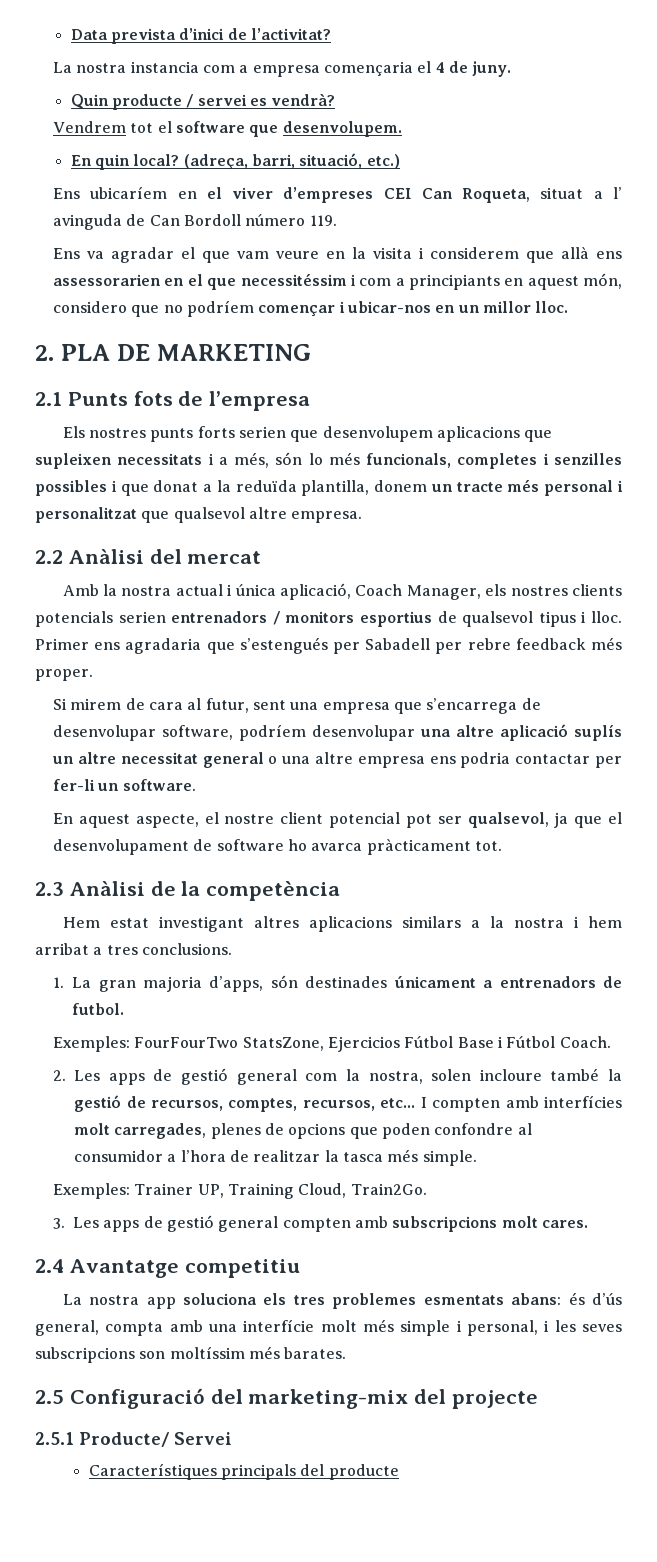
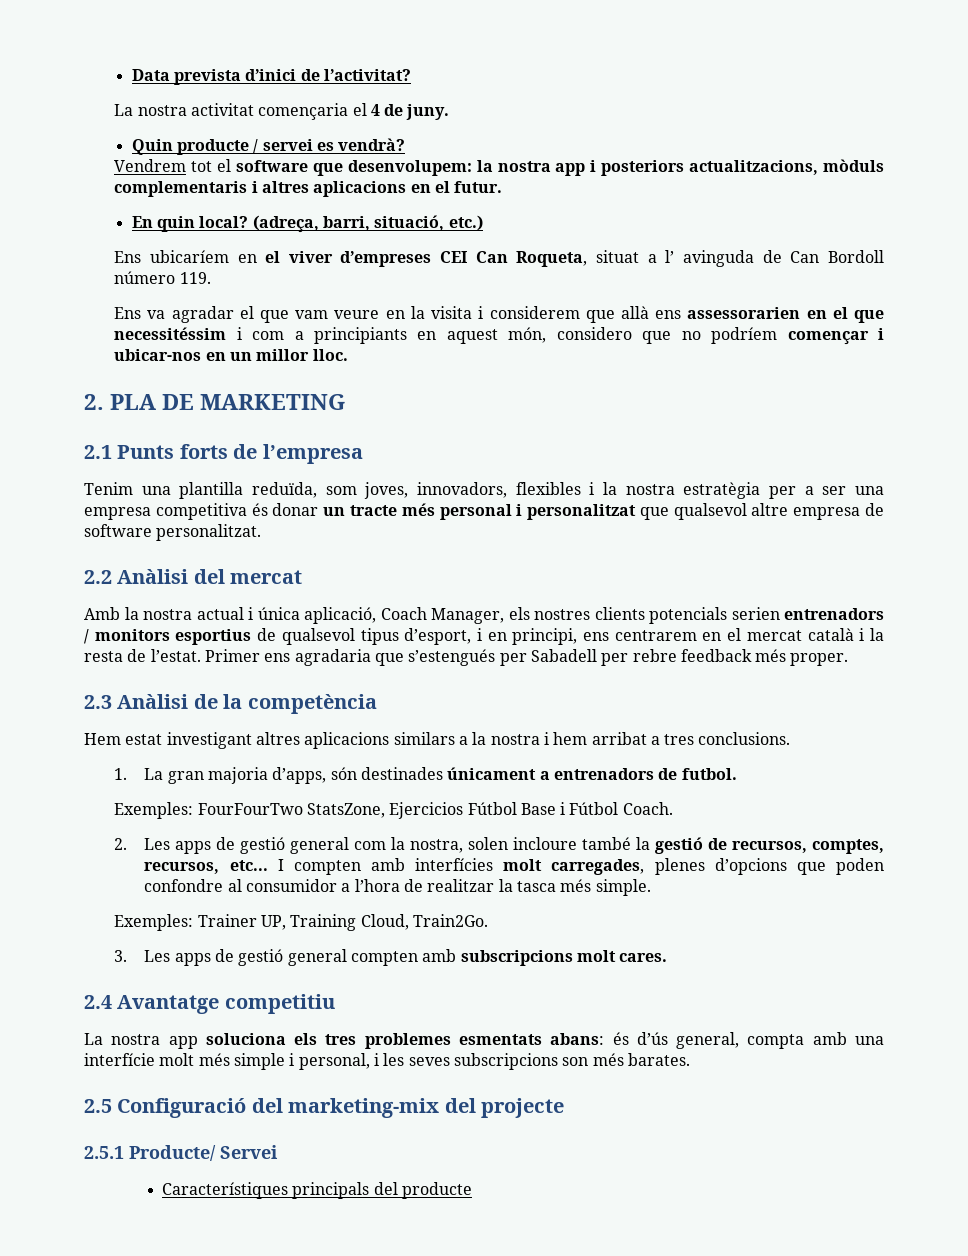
- La nostra instancia com a empresa començaria el 4 de juny.
+ La nostra activitat començaria el 4 de juny.
- Vendrem tot el software que desenvolupem.
+ Vendrem tot el software que desenvolupem: la nostra app i posteriors actualitzacions, mòduls complementaris i altres aplicacions en el futur.
- 2.1 Punts fots de l’empresa
+ 2.1 Punts forts de l’empresa
- Els nostres punts forts serien que desenvolupem aplicacions que supleixen necessitats i a més, són lo més funcionals, completes i senzilles possibles i que donat a la reduïda plantilla, donem un tracte més personal i personalitzat que qualsevol altre empresa.
+ Tenim una plantilla reduïda, som joves, innovadors, flexibles i la nostra estratègia per a ser una empresa competitiva és donar un tracte més personal i personalitzat que qualsevol altre empresa de software personalitzat.
- Amb la nostra actual i única aplicació, Coach Manager, els nostres clients potencials serien entrenadors / monitors esportius de qualsevol tipus i lloc.
+ Amb la nostra actual i única aplicació, Coach Manager, els nostres clients potencials serien entrenadors / monitors esportius de qualsevol tipus d’esport, i en principi, ens centrarem en el mercat català i la resta de l’estat.
- Si mirem de cara al futur, sent una empresa que s’encarrega de desenvolupar software, podríem desenvolupar una altre aplicació suplís un altre necessitat general o una altre empresa ens podria contactar per fer-li un software.
- En aquest aspecte, el nostre client potencial pot ser qualsevol, ja que el desenvolupament de software ho avarca pràcticament tot.
- I compten amb interfícies molt carregades, plenes de opcions que poden confondre al consumidor a l’hora de realitzar la tasca més simple.
+ I compten amb interfícies molt carregades, plenes d’opcions que poden confondre al consumidor a l’hora de realitzar la tasca més simple.
- La nostra app soluciona els tres problemes esmentats abans: és d’ús general, compta amb una interfície molt més simple i personal, i les seves subscripcions son moltíssim més barates.
+ La nostra app soluciona els tres problemes esmentats abans: és d’ús general, compta amb una interfície molt més simple i personal, i les seves subscripcions son més barates.

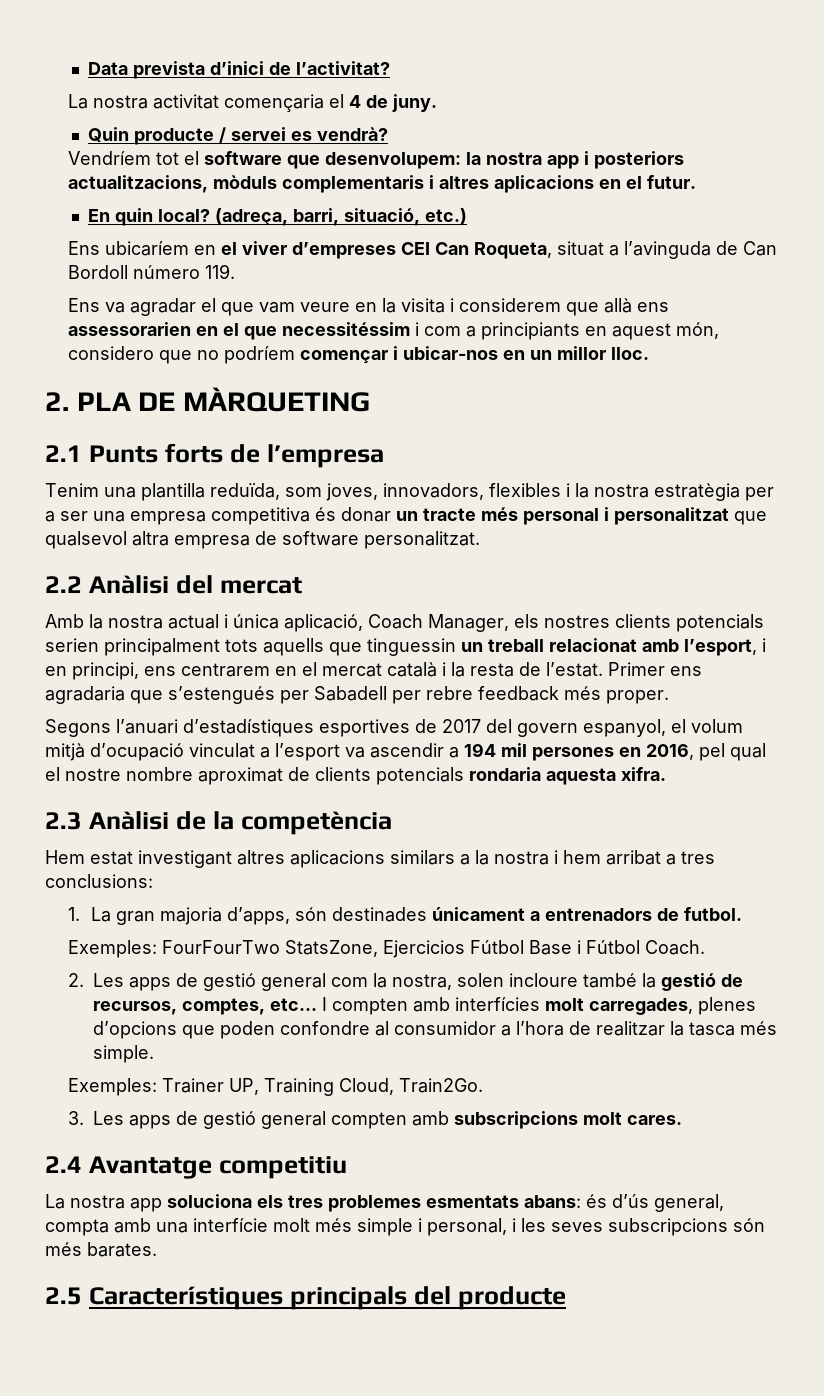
- Vendrem tot el software que desenvolupem: la nostra app i posteriors actualitzacions, mòduls complementaris i altres aplicacions en el futur.
+ Vendríem tot el software que desenvolupem: la nostra app i posteriors actualitzacions, mòduls complementaris i altres aplicacions en el futur.
- Ens ubicaríem en el viver d’empreses CEI Can Roqueta, situat a l’ avinguda de Can Bordoll número 119.
+ Ens ubicaríem en el viver d’empreses CEI Can Roqueta, situat a l’avinguda de Can Bordoll número 119.
- 2. PLA DE MARKETING
+ 2. PLA DE MÀRQUETING
- Tenim una plantilla reduïda, som joves, innovadors, flexibles i la nostra estratègia per a ser una empresa competitiva és donar un tracte més personal i personalitzat que qualsevol altre empresa de software personalitzat.
+ Tenim una plantilla reduïda, som joves, innovadors, flexibles i la nostra estratègia per a ser una empresa competitiva és donar un tracte més personal i personalitzat que qualsevol altra empresa de software personalitzat.
- Amb la nostra actual i única aplicació, Coach Manager, els nostres clients potencials serien entrenadors / monitors esportius de qualsevol tipus d’esport, i en principi, ens centrarem en el mercat català i la resta de l’estat.
+ Amb la nostra actual i única aplicació, Coach Manager, els nostres clients potencials serien principalment tots aquells que tinguessin un treball relacionat amb l’esport, i en principi, ens centrarem en el mercat català i la resta de l’estat.
+ Segons l’anuari d’estadístiques esportives de 2017 del govern espanyol, el volum mitjà d’ocupació vinculat a l’esport va ascendir a 194 mil persones en 2016, pel qual el nostre nombre aproximat de clients potencials rondaria aquesta xifra.
- Hem estat investigant altres aplicacions similars a la nostra i hem arribat a tres conclusions.
+ Hem estat investigant altres aplicacions similars a la nostra i hem arribat a tres conclusions:
- 2. Les apps de gestió general com la nostra, solen incloure també la gestió de recursos, comptes, recursos, etc...
+ 2. Les apps de gestió general com la nostra, solen incloure també la gestió de recursos, comptes, etc...
- La nostra app soluciona els tres problemes esmentats abans: és d’ús general, compta amb una interfície molt més simple i personal, i les seves subscripcions son més barates.
+ La nostra app soluciona els tres problemes esmentats abans: és d’ús general, compta amb una interfície molt més simple i personal, i les seves subscripcions són més barates.
- 2.5 Configuració del marketing-mix del projecte
- 2.5.1 Producte/ Servei
- Característiques principals del producte
+ 2.5 Característiques principals del producte

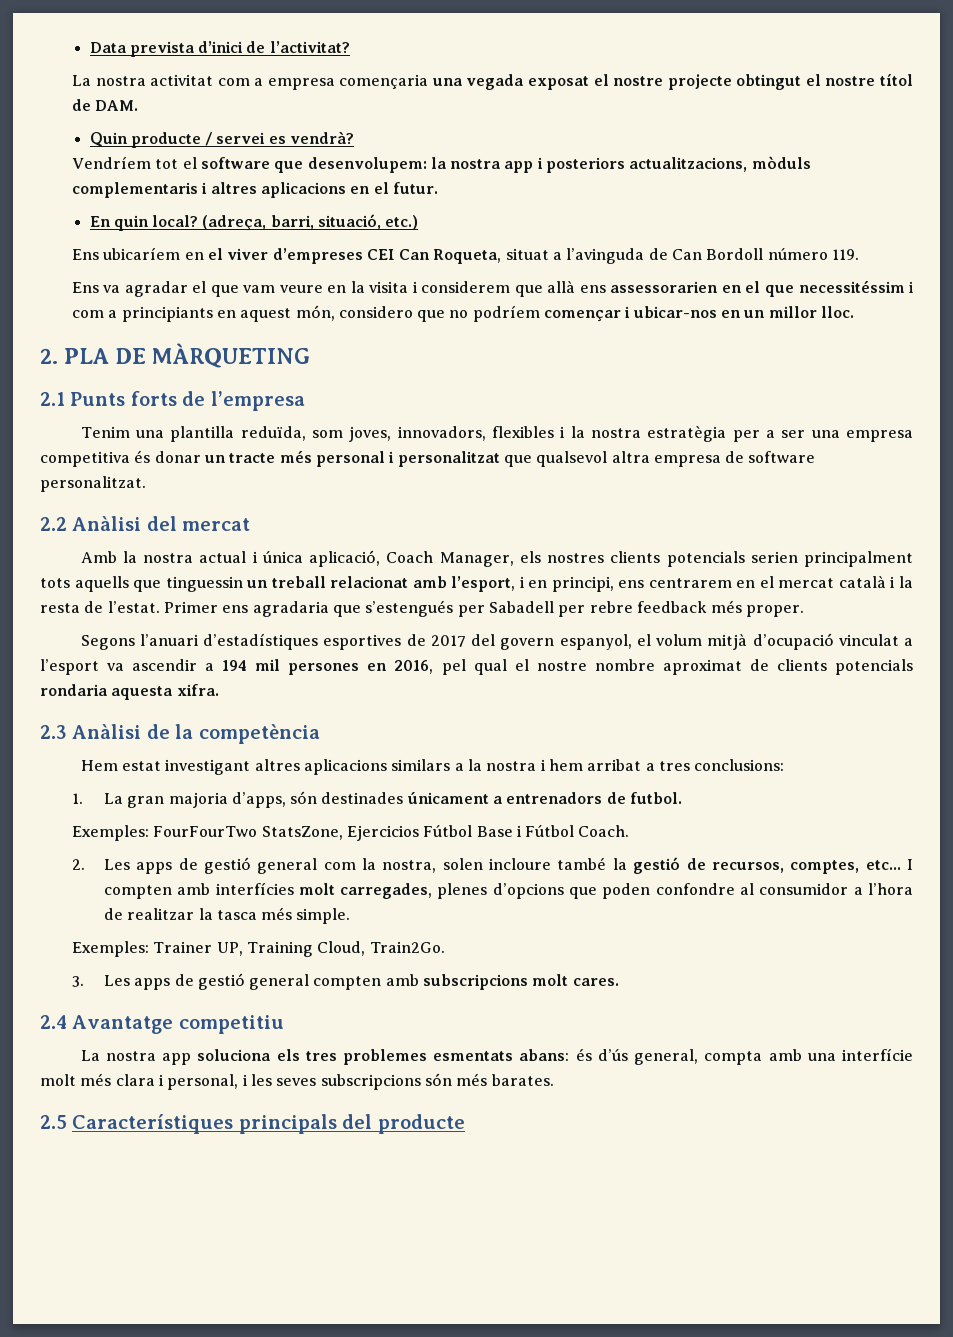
- La nostra activitat començaria el 4 de juny.
+ La nostra activitat com a empresa començaria una vegada exposat el nostre projecte obtingut el nostre títol de DAM.
- La nostra app soluciona els tres problemes esmentats abans: és d’ús general, compta amb una interfície molt més simple i personal, i les seves subscripcions són més barates.
+ La nostra app soluciona els tres problemes esmentats abans: és d’ús general, compta amb una interfície molt més clara i personal, i les seves subscripcions són més barates.

